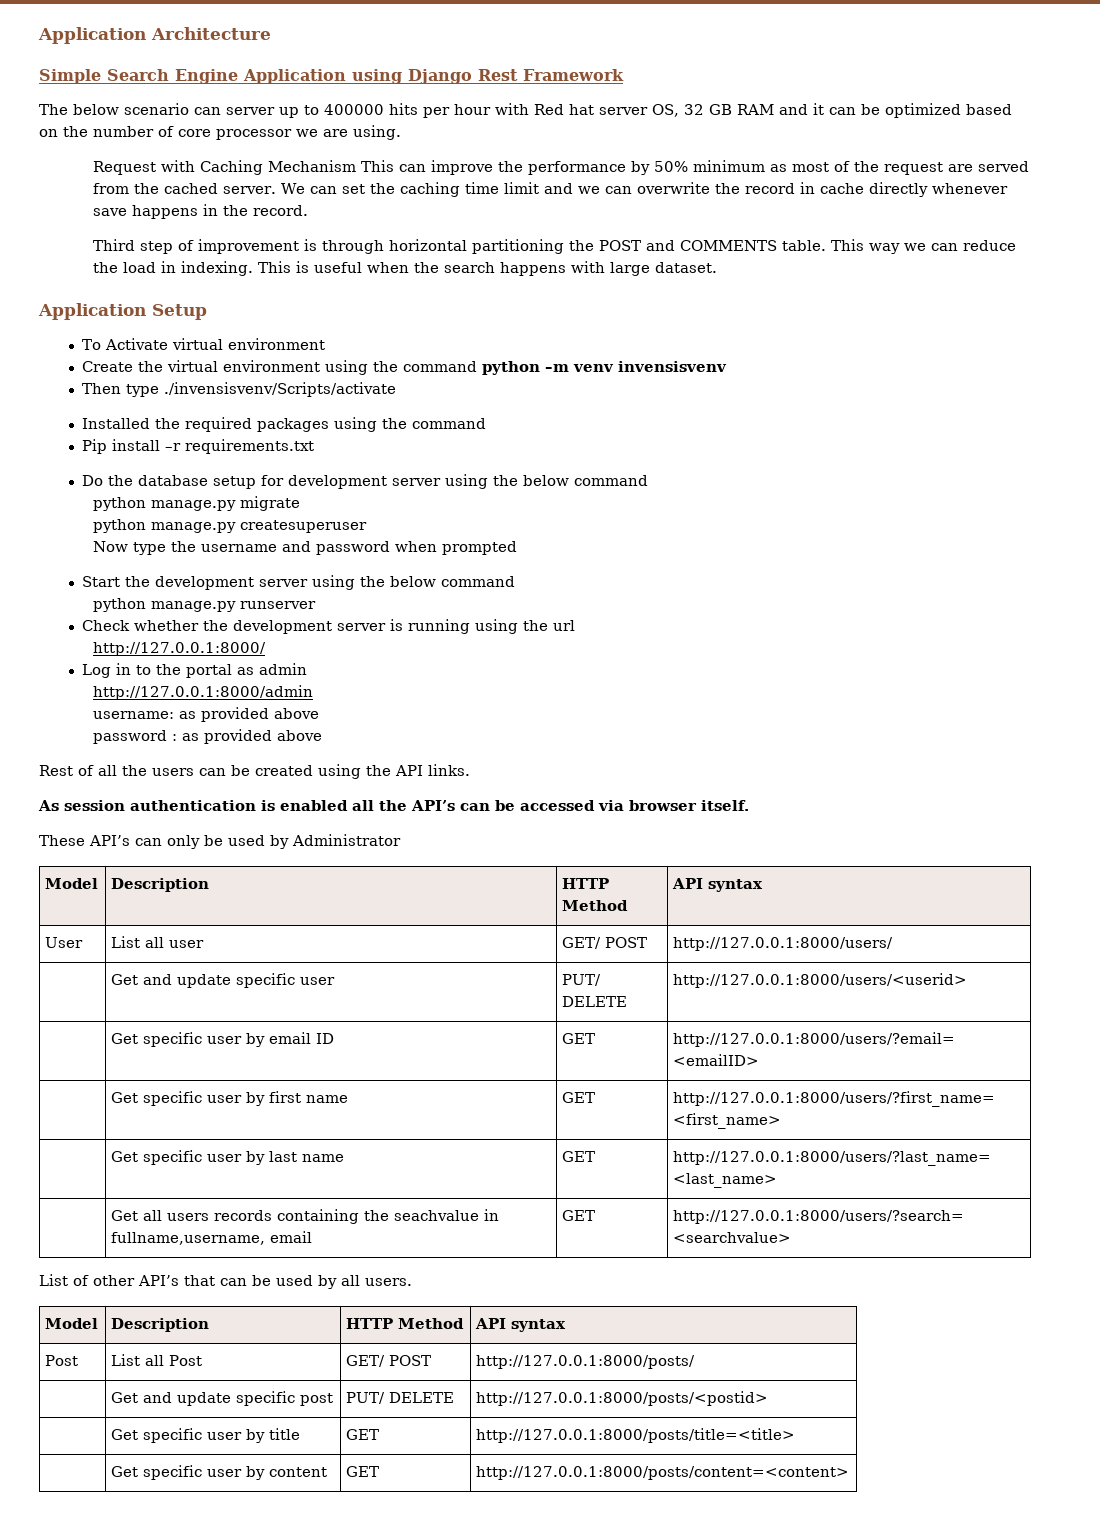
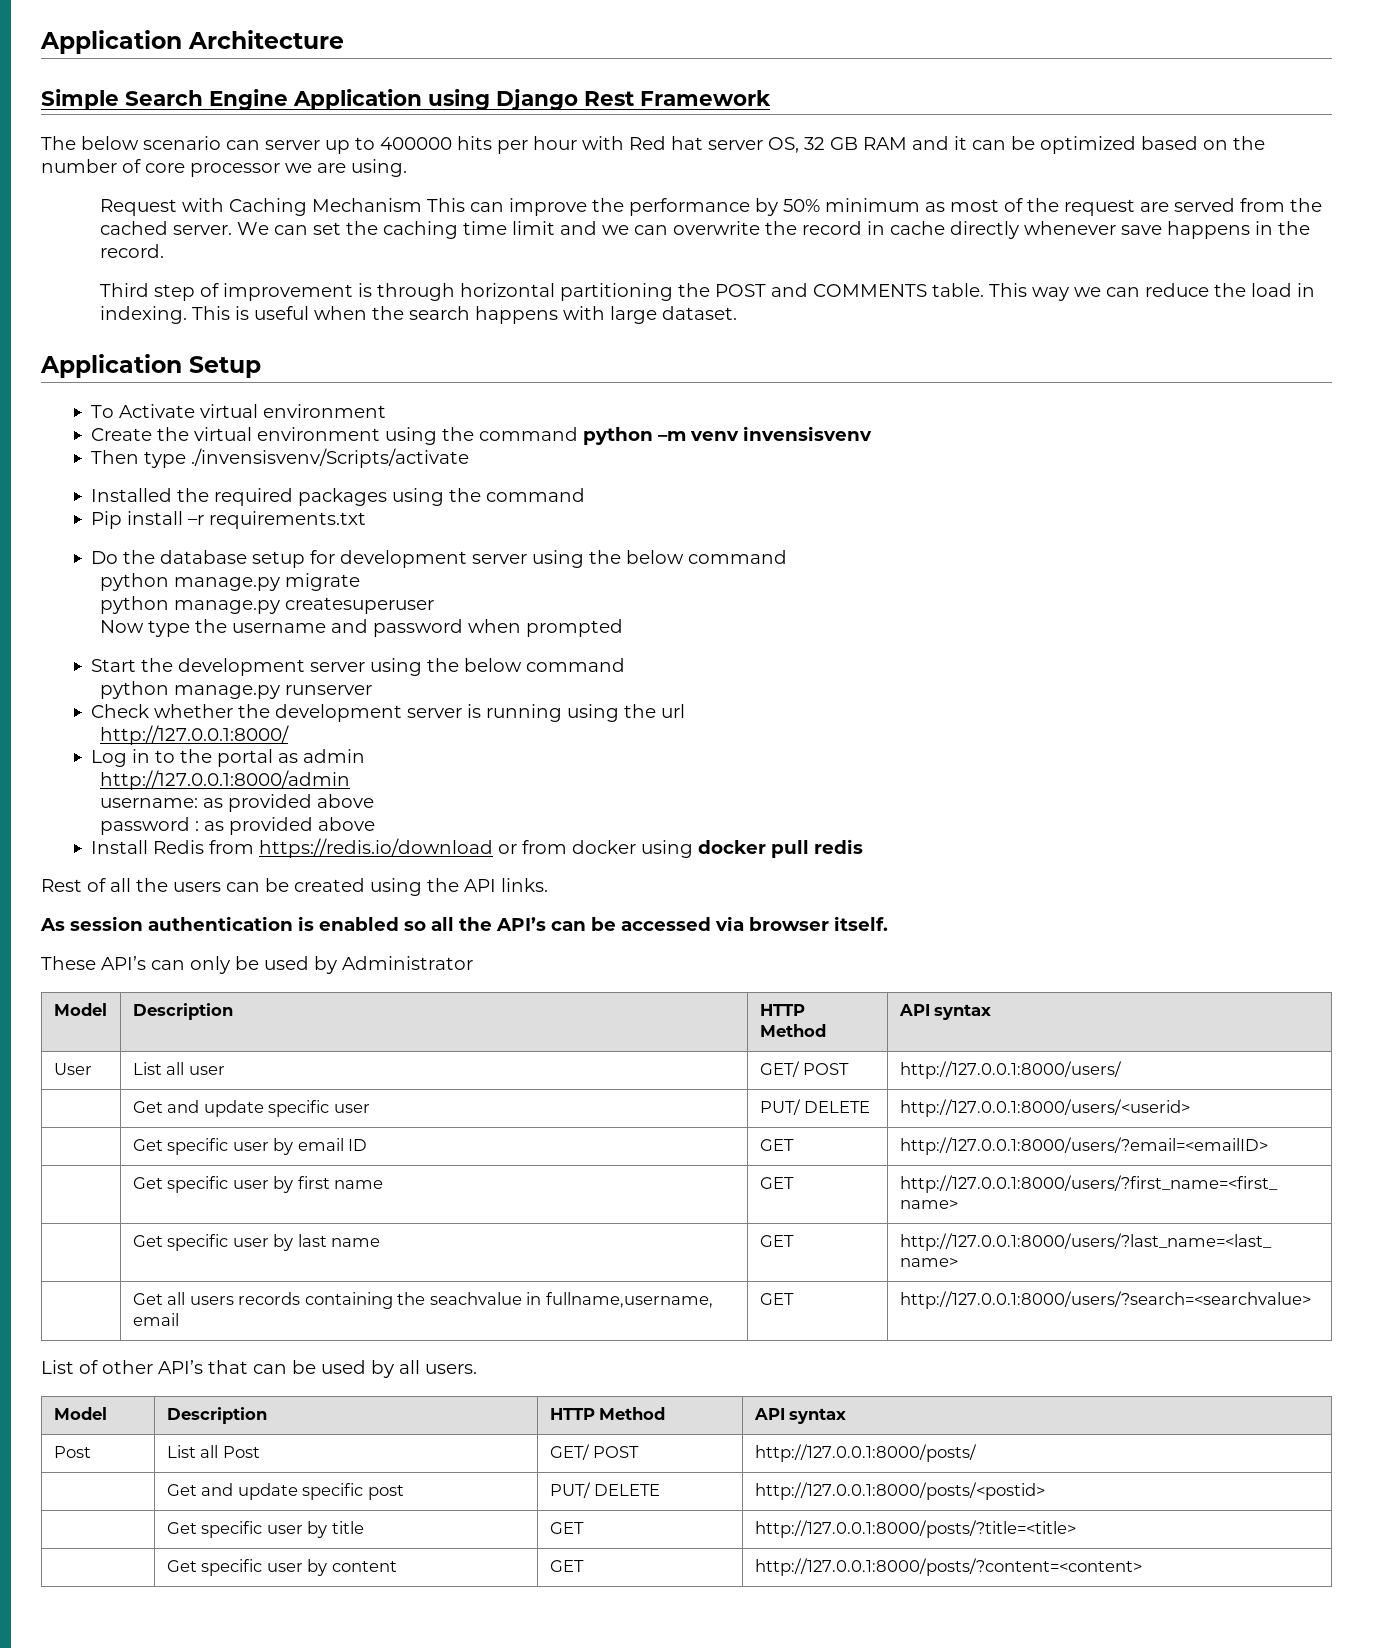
+ Install Redis from https://redis.io/download or from docker using docker pull redis
- As session authentication is enabled all the API’s can be accessed via browser itself.
+ As session authentication is enabled so all the API’s can be accessed via browser itself.
- | Get specific user by title | GET | http://127.0.0.1:8000/posts/title=<title>
+ | Get specific user by title | GET | http://127.0.0.1:8000/posts/?title=<title>
- | Get specific user by content | GET | http://127.0.0.1:8000/posts/content=<content>
+ | Get specific user by content | GET | http://127.0.0.1:8000/posts/?content=<content>

